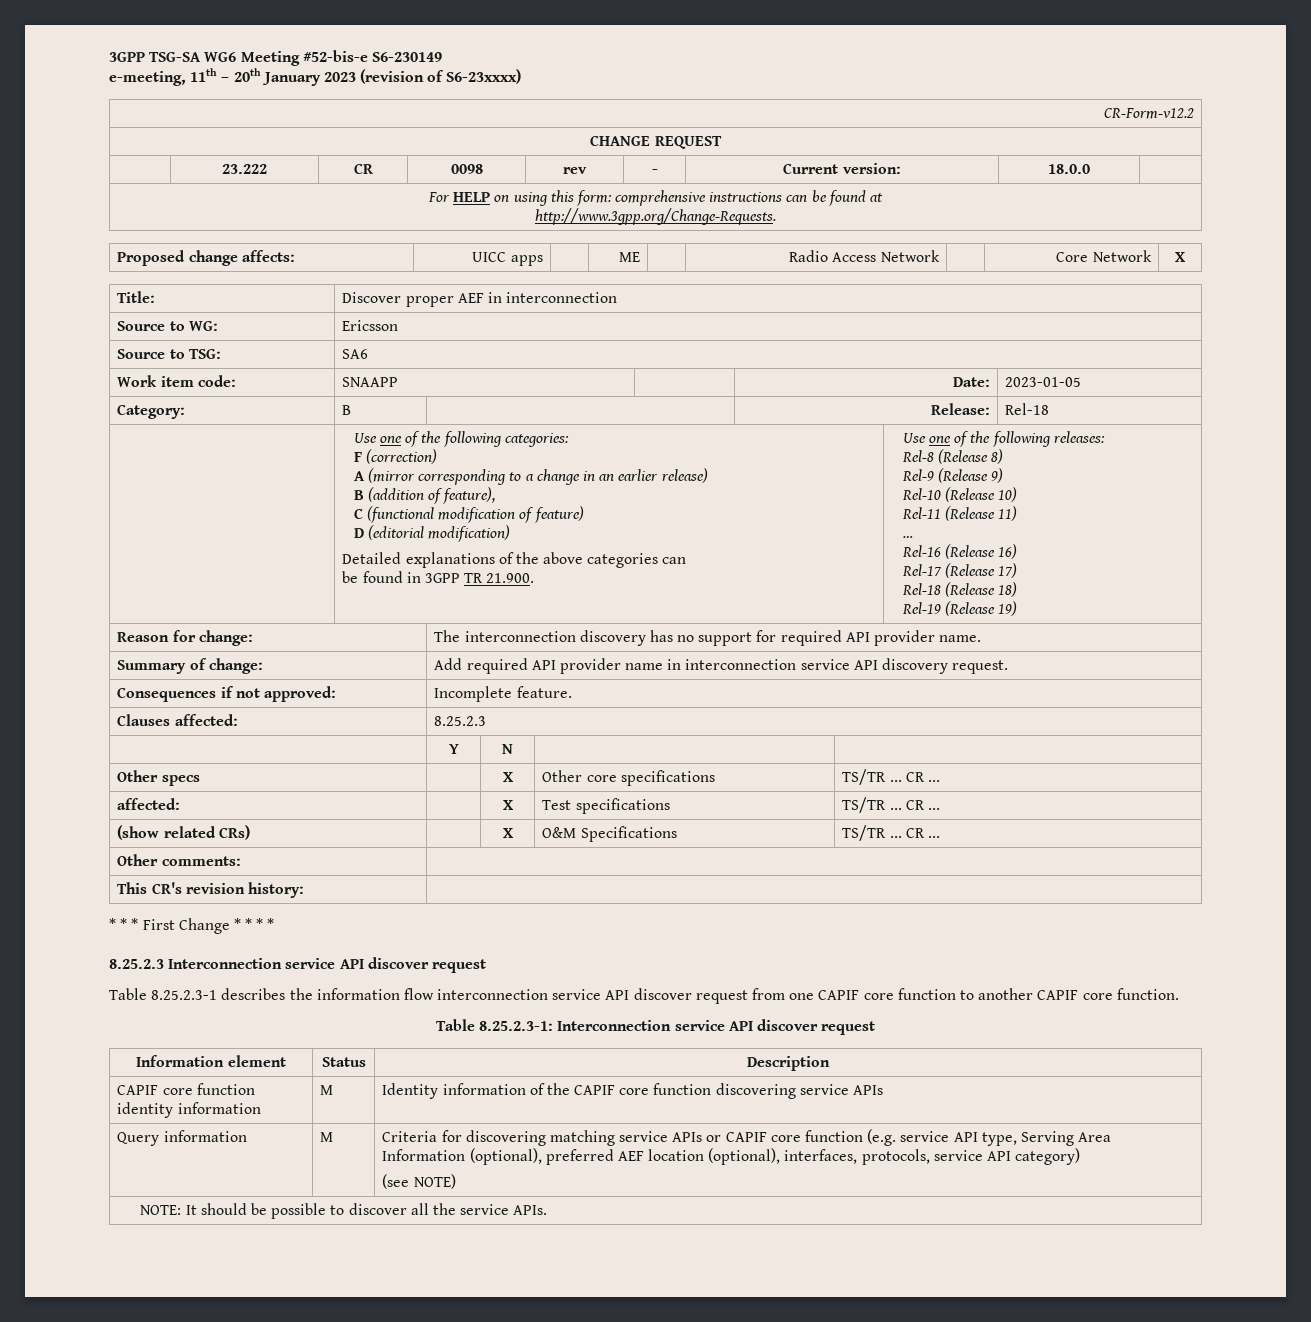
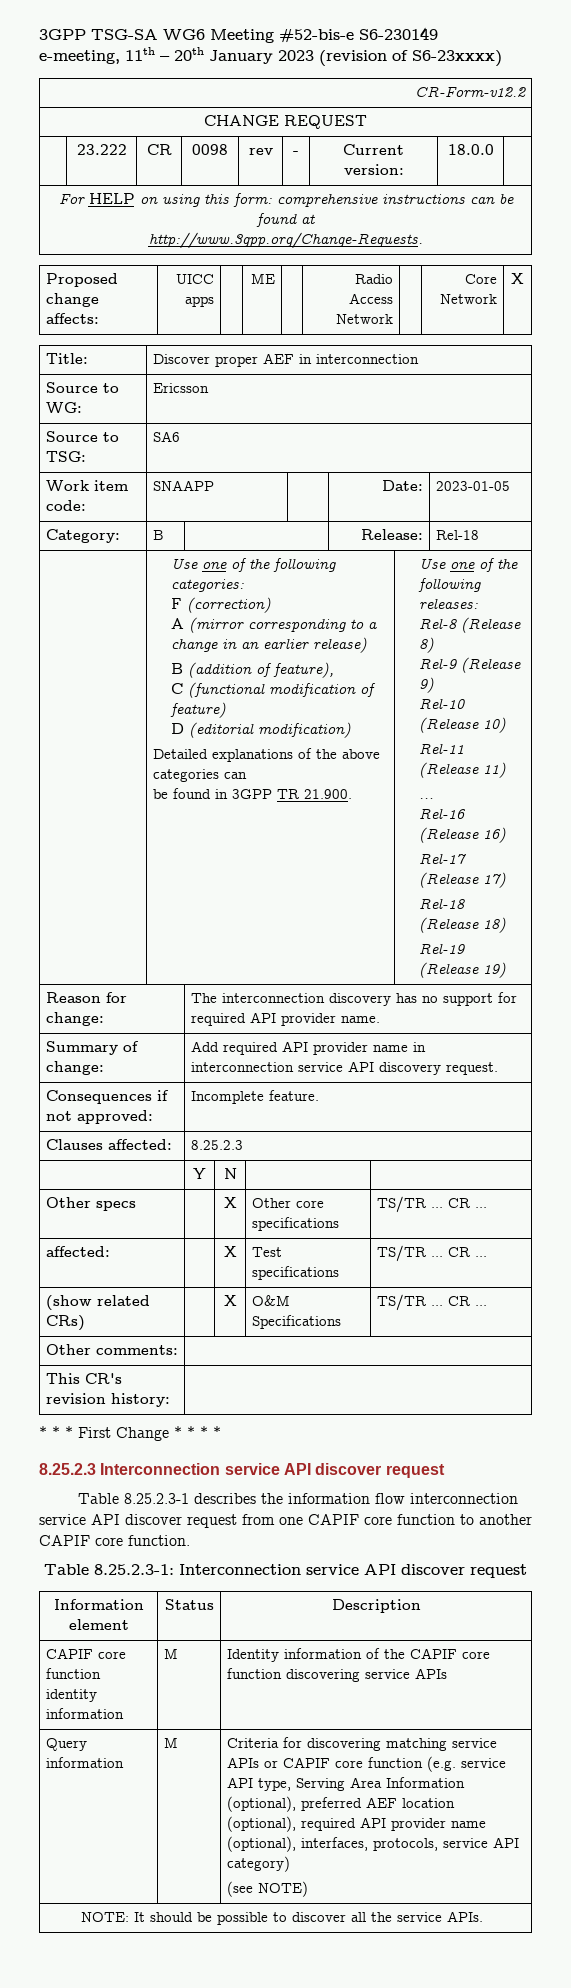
- Query information | M | Criteria for discovering matching service APIs or CAPIF core function (e.g. service API type, Serving Area Information (optional), preferred AEF location (optional), interfaces, protocols, service API category)
+ Query information | M | Criteria for discovering matching service APIs or CAPIF core function (e.g. service API type, Serving Area Information (optional), preferred AEF location (optional), required API provider name (optional), interfaces, protocols, service API category)

